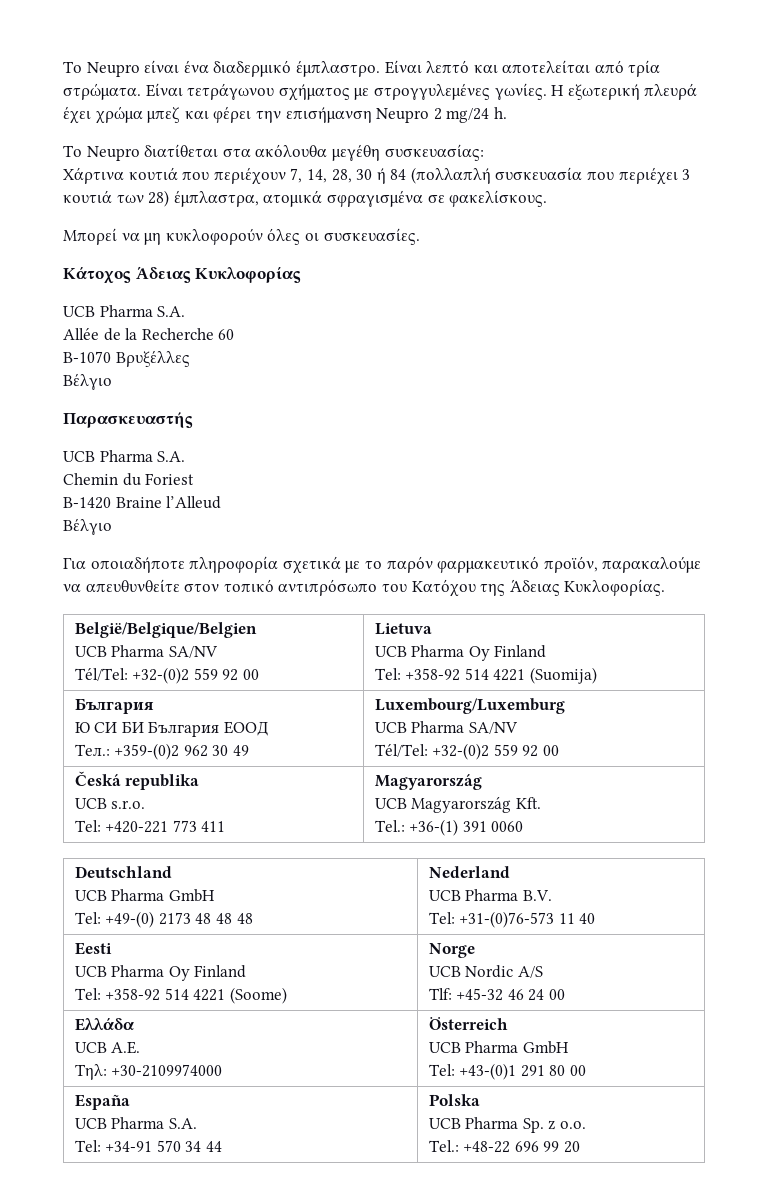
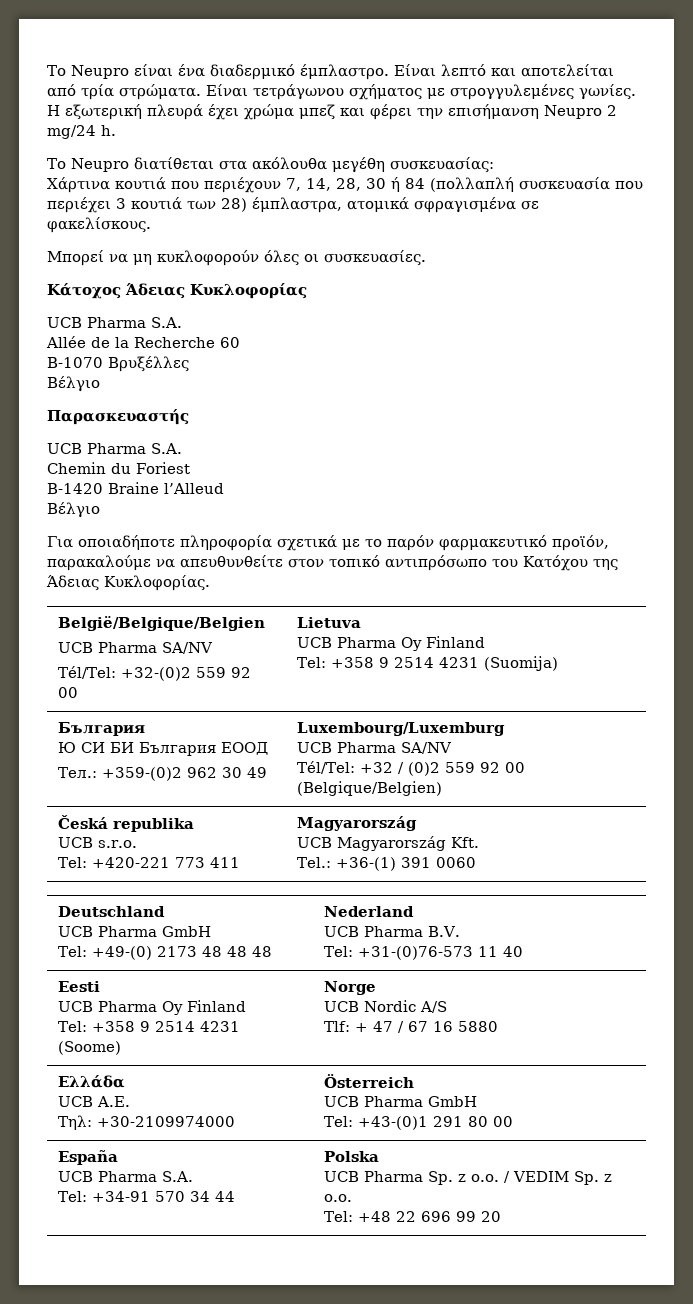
  België/Belgique/Belgien
  UCB Pharma SA/NV
  Tél/Tel: +32-(0)2 559 92 00 | Lietuva
  UCB Pharma Oy Finland
- Tel: +358-92 514 4221 (Suomija)
+ Tel: +358 9 2514 4231 (Suomija)
  България
  Ю СИ БИ България ЕООД
  Teл.: +359-(0)2 962 30 49 | Luxembourg/Luxemburg
  UCB Pharma SA/NV
- Tél/Tel: +32-(0)2 559 92 00
+ Tél/Tel: +32 / (0)2 559 92 00 (Belgique/Belgien)
  Eesti
  UCB Pharma Oy Finland
- Tel: +358-92 514 4221 (Soome) | Norge
+ Tel: +358 9 2514 4231 (Soome) | Norge
  UCB Nordic A/S
- Tlf: +45-32 46 24 00
+ Tlf: + 47 / 67 16 5880
  España
  UCB Pharma S.A.
  Tel: +34-91 570 34 44 | Polska
- UCB Pharma Sp. z o.o.
- Tel.: +48-22 696 99 20
+ UCB Pharma Sp. z o.o. / VEDIM Sp. z o.o.
+ Tel: +48 22 696 99 20

